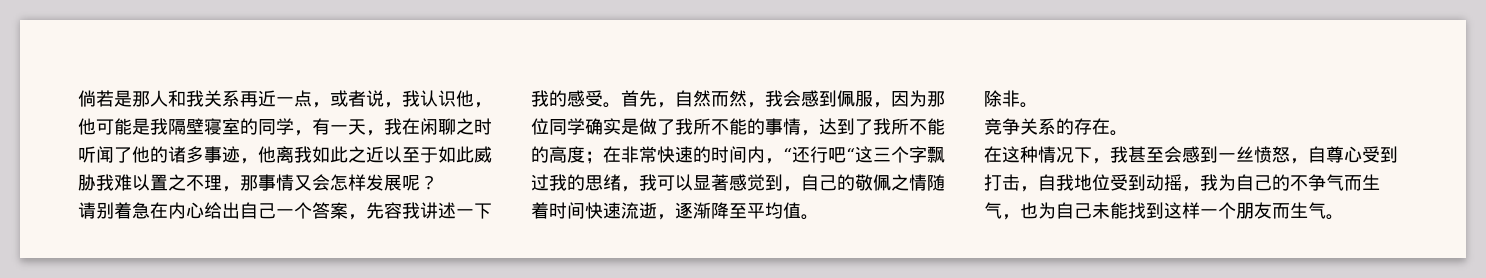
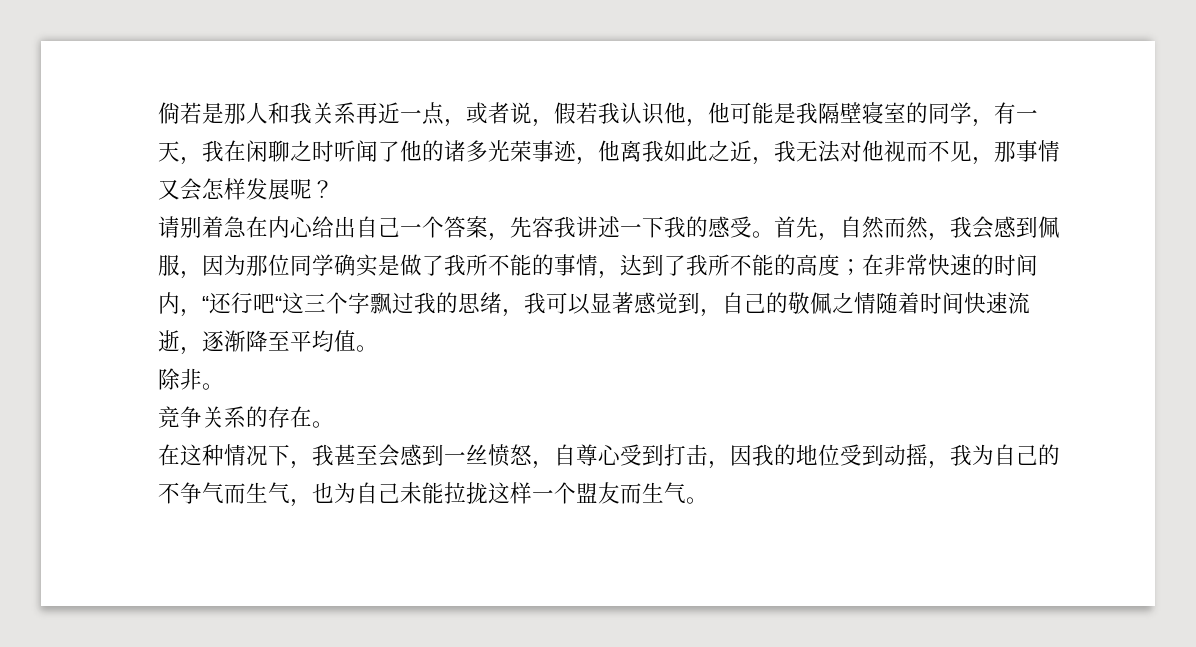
- 倘若是那人和我关系再近一点，或者说，我认识他，他可能是我隔壁寝室的同学，有一天，我在闲聊之时听闻了他的诸多事迹，他离我如此之近以至于如此威胁我难以置之不理，那事情又会怎样发展呢？
+ 倘若是那人和我关系再近一点，或者说，假若我认识他，他可能是我隔壁寝室的同学，有一天，我在闲聊之时听闻了他的诸多光荣事迹，他离我如此之近，我无法对他视而不见，那事情又会怎样发展呢？
- 在这种情况下，我甚至会感到一丝愤怒，自尊心受到打击，自我地位受到动摇，我为自己的不争气而生气，也为自己未能找到这样一个朋友而生气。
+ 在这种情况下，我甚至会感到一丝愤怒，自尊心受到打击，因我的地位受到动摇，我为自己的不争气而生气，也为自己未能拉拢这样一个盟友而生气。

